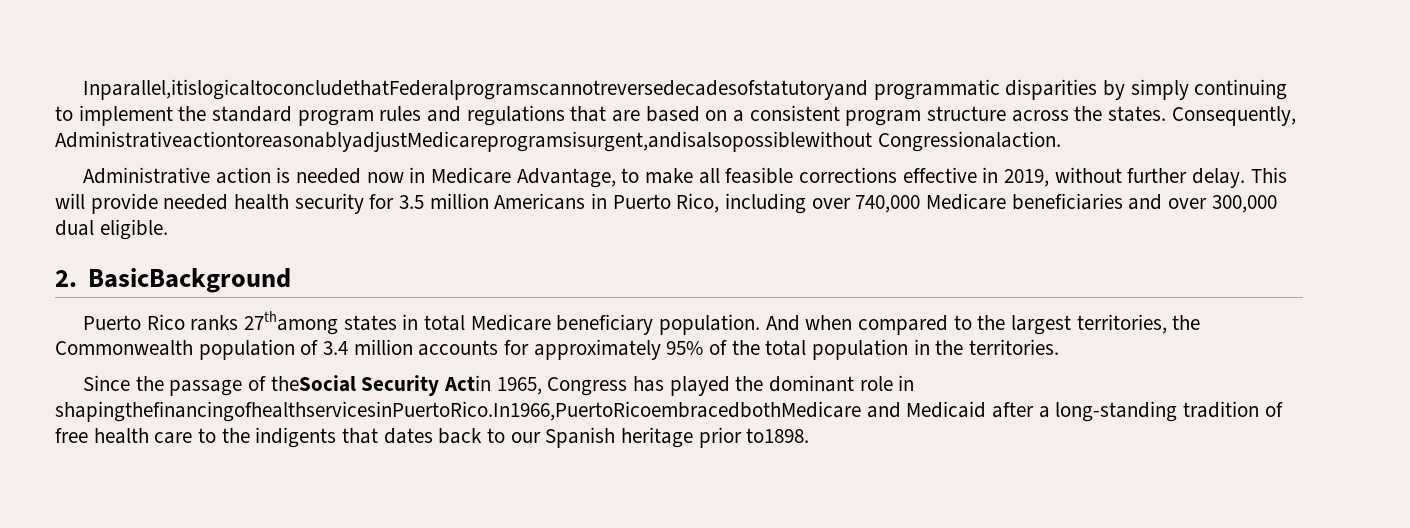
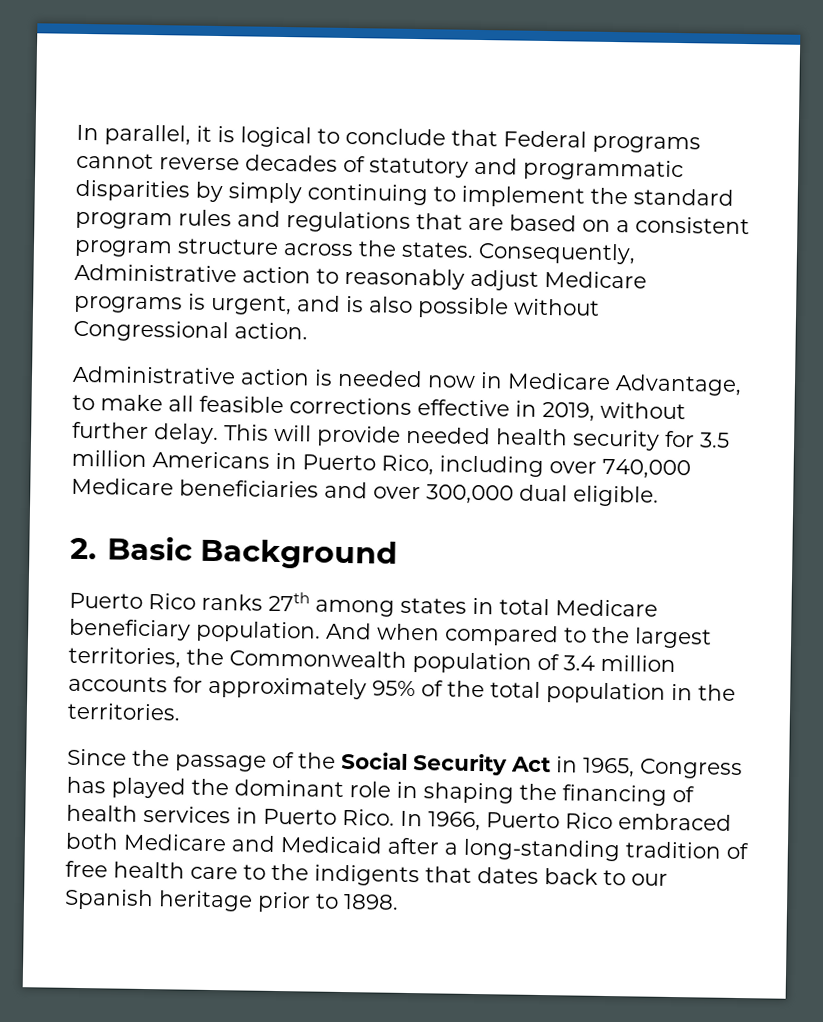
- Inparallel,itislogicaltoconcludethatFederalprogramscannotreversedecadesofstatutoryand programmatic disparities by simply continuing to implement the standard program rules and regulations that are based on a consistent program structure across the states.
+ In parallel, it is logical to conclude that Federal programs cannot reverse decades of statutory and programmatic disparities by simply continuing to implement the standard program rules and regulations that are based on a consistent program structure across the states.
- Consequently, AdministrativeactiontoreasonablyadjustMedicareprogramsisurgent,andisalsopossiblewithout Congressionalaction.
+ Consequently, Administrative action to reasonably adjust Medicare programs is urgent, and is also possible without Congressional action.
- 2. BasicBackground
+ 2. Basic Background
- Puerto Rico ranks 27thamong states in total Medicare beneficiary population.
+ Puerto Rico ranks 27th among states in total Medicare beneficiary population.
- Since the passage of theSocial Security Actin 1965, Congress has played the dominant role in shapingthefinancingofhealthservicesinPuertoRico.In1966,PuertoRicoembracedbothMedicare and Medicaid after a long-standing tradition of free health care to the indigents that dates back to our Spanish heritage prior to1898.
+ Since the passage of the Social Security Act in 1965, Congress has played the dominant role in shaping the financing of health services in Puerto Rico. In 1966, Puerto Rico embraced both Medicare and Medicaid after a long-standing tradition of free health care to the indigents that dates back to our Spanish heritage prior to 1898.

